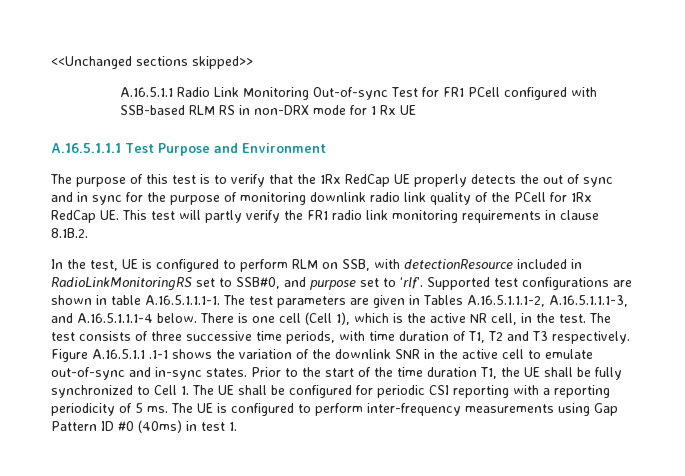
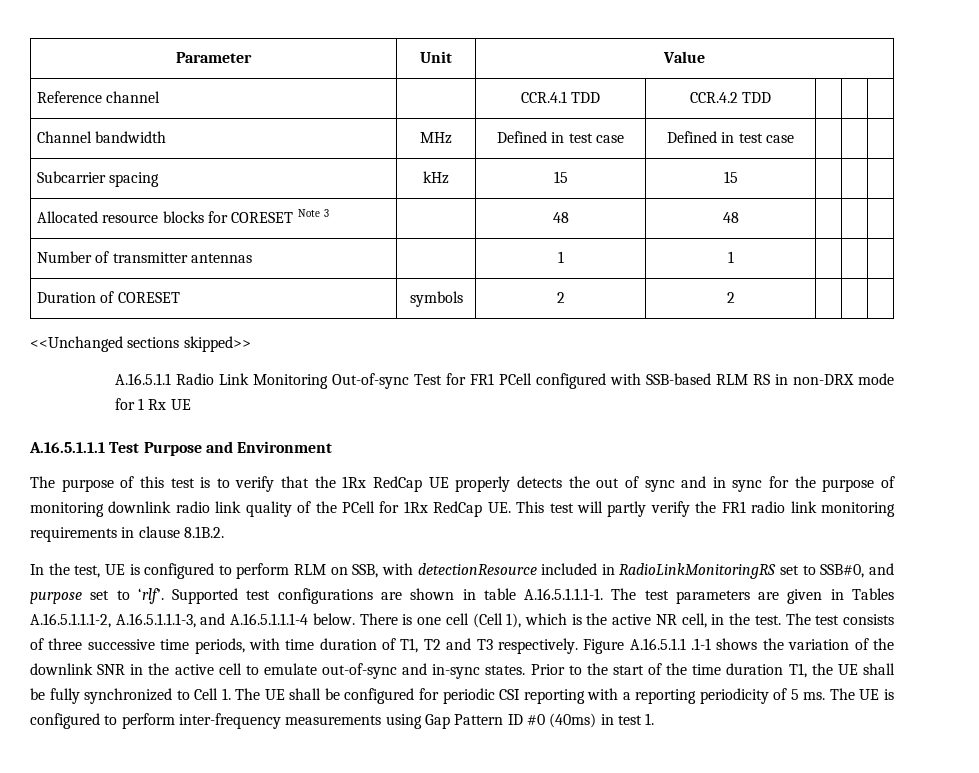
+ Parameter | Unit | Value
+ Reference channel | | CCR.4.1 TDD | CCR.4.2 TDD | | |
+ Channel bandwidth | MHz | Defined in test case | Defined in test case | | |
+ Subcarrier spacing | kHz | 15 | 15 | | |
+ Allocated resource blocks for CORESET Note 3 | | 48 | 48 | | |
+ Number of transmitter antennas | | 1 | 1 | | |
+ Duration of CORESET | symbols | 2 | 2 | | |

